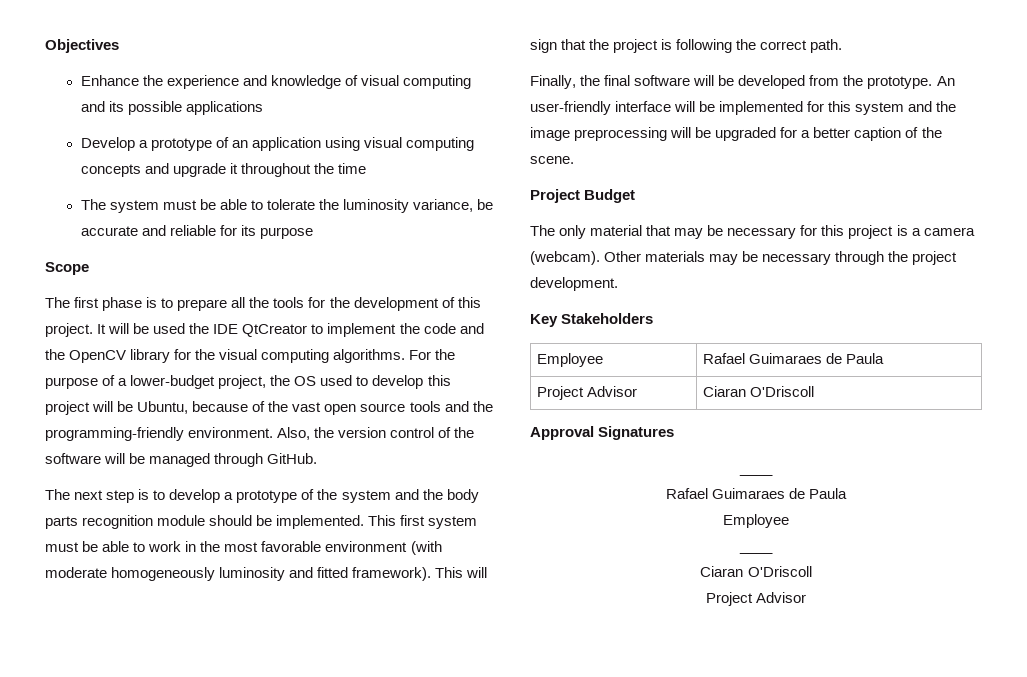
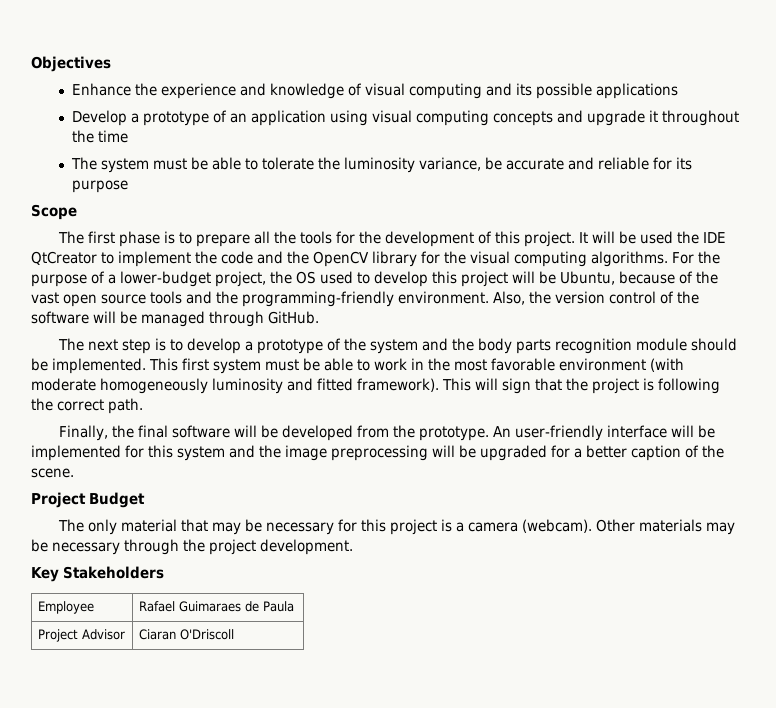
- Approval Signatures
- ____
- Rafael Guimaraes de Paula
- Employee
- ____
- Ciaran O'Driscoll
- Project Advisor

